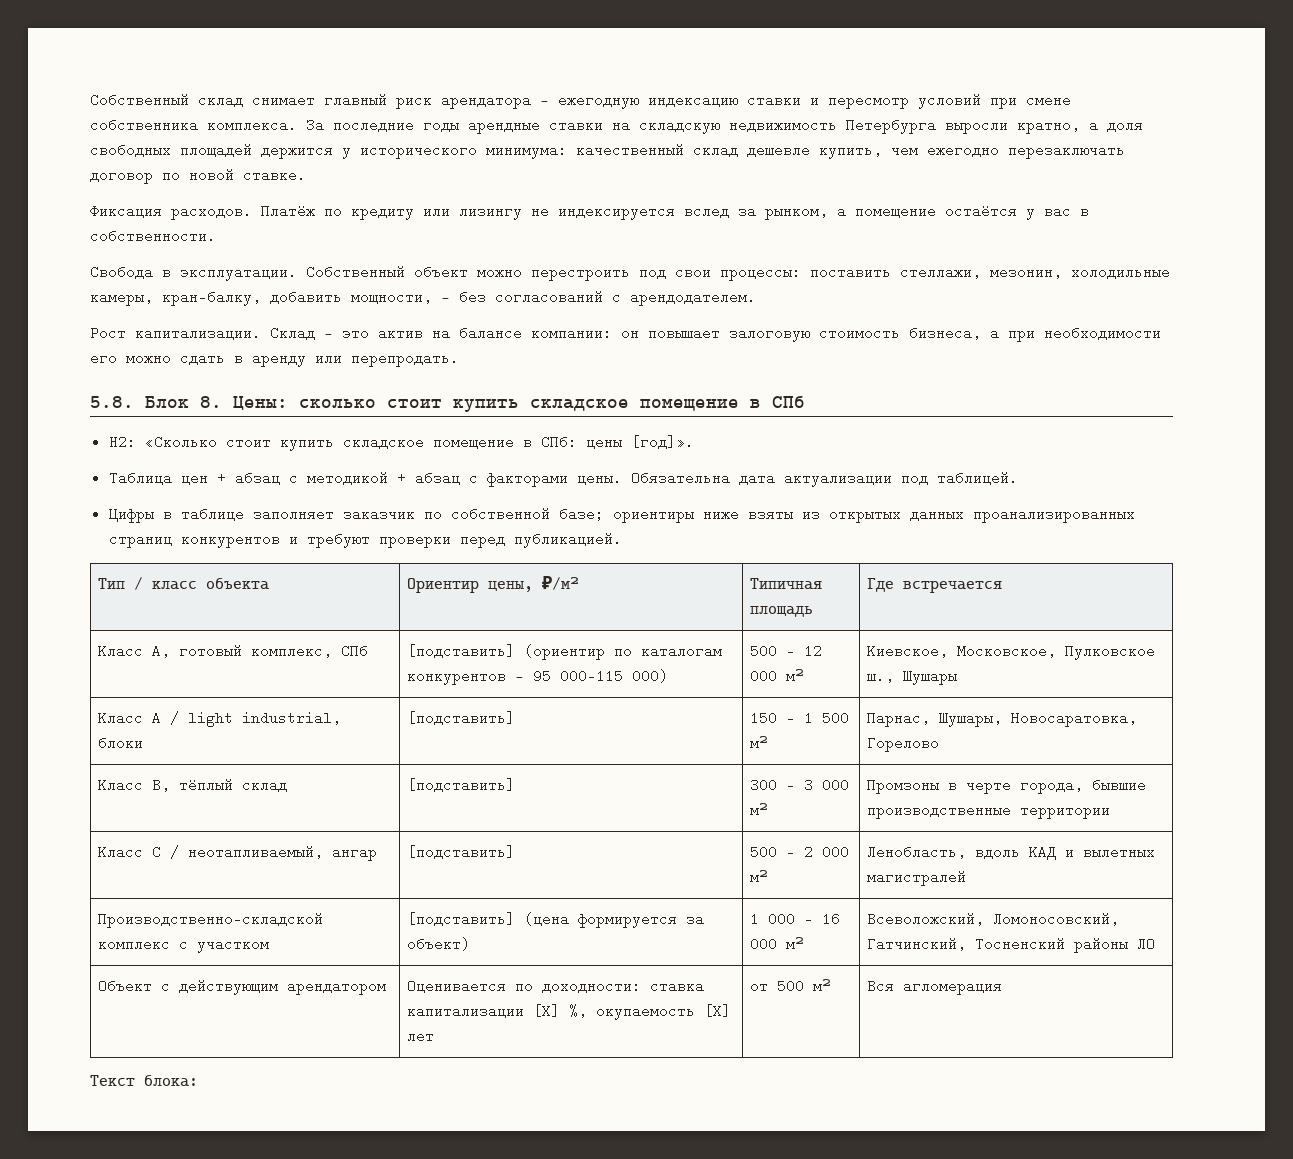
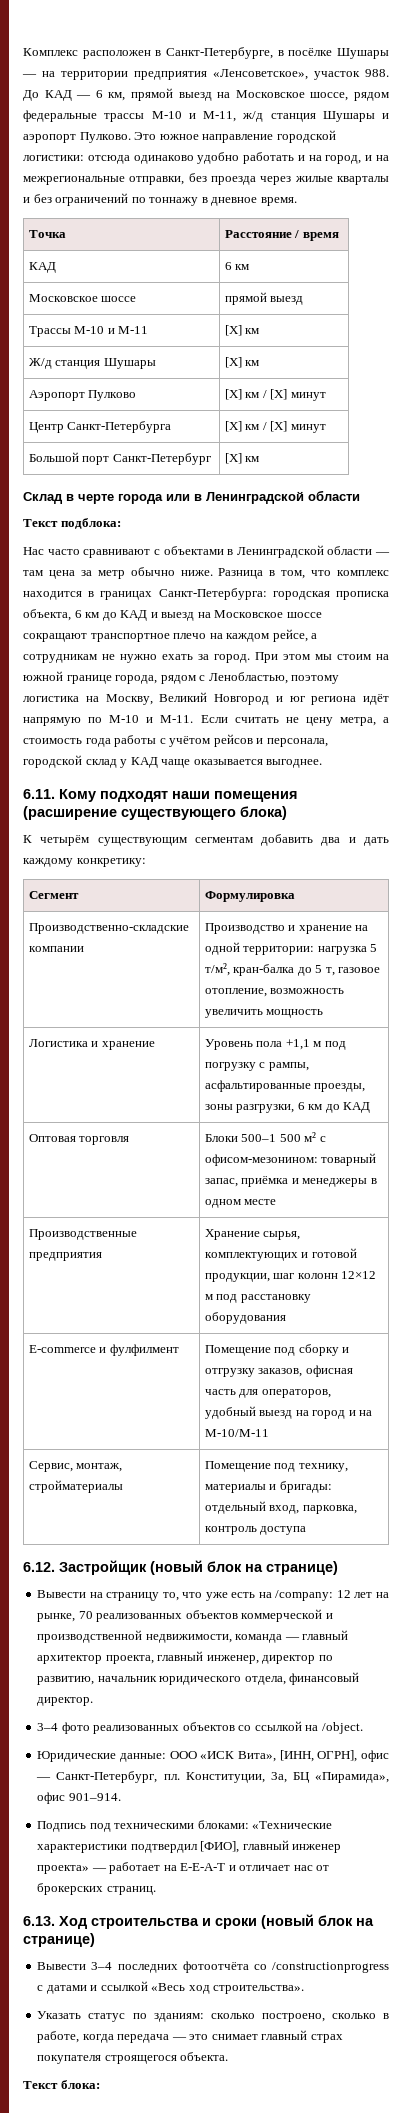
- Собственный склад снимает главный риск арендатора — ежегодную индексацию ставки и пересмотр условий при смене собственника комплекса. За последние годы арендные ставки на складскую недвижимость Петербурга выросли кратно, а доля свободных площадей держится у исторического минимума: качественный склад дешевле купить, чем ежегодно перезаключать договор по новой ставке.
- Фиксация расходов. Платёж по кредиту или лизингу не индексируется вслед за рынком, а помещение остаётся у вас в собственности.
- Свобода в эксплуатации. Собственный объект можно перестроить под свои процессы: поставить стеллажи, мезонин, холодильные камеры, кран-балку, добавить мощности, — без согласований с арендодателем.
- Рост капитализации. Склад — это актив на балансе компании: он повышает залоговую стоимость бизнеса, а при необходимости его можно сдать в аренду или перепродать.
- 5.8. Блок 8. Цены: сколько стоит купить складское помещение в СПб
- H2: «Сколько стоит купить складское помещение в СПб: цены [год]».
- Таблица цен + абзац с методикой + абзац с факторами цены. Обязательна дата актуализации под таблицей.
- Цифры в таблице заполняет заказчик по собственной базе; ориентиры ниже взяты из открытых данных проанализированных страниц конкурентов и требуют проверки перед публикацией.
- Тип / класс объекта | Ориентир цены, ₽/м² | Типичная площадь | Где встречается
- Класс A, готовый комплекс, СПб | [подставить] (ориентир по каталогам конкурентов — 95 000–115 000) | 500 – 12 000 м² | Киевское, Московское, Пулковское ш., Шушары
- Класс A / light industrial, блоки | [подставить] | 150 – 1 500 м² | Парнас, Шушары, Новосаратовка, Горелово
- Класс B, тёплый склад | [подставить] | 300 – 3 000 м² | Промзоны в черте города, бывшие производственные территории
- Класс C / неотапливаемый, ангар | [подставить] | 500 – 2 000 м² | Ленобласть, вдоль КАД и вылетных магистралей
- Производственно-складской комплекс с участком | [подставить] (цена формируется за объект) | 1 000 – 16 000 м² | Всеволожский, Ломоносовский, Гатчинский, Тосненский районы ЛО
- Объект с действующим арендатором | Оценивается по доходности: ставка капитализации [X] %, окупаемость [X] лет | от 500 м² | Вся агломерация
+ Комплекс расположен в Санкт-Петербурге, в посёлке Шушары — на территории предприятия «Ленсоветское», участок 988. До КАД — 6 км, прямой выезд на Московское шоссе, рядом федеральные трассы М-10 и М-11, ж/д станция Шушары и аэропорт Пулково. Это южное направление городской логистики: отсюда одинаково удобно работать и на город, и на межрегиональные отправки, без проезда через жилые кварталы и без ограничений по тоннажу в дневное время.
+ Точка | Расстояние / время
+ КАД | 6 км
+ Московское шоссе | прямой выезд
+ Трассы М-10 и М-11 | [X] км
+ Ж/д станция Шушары | [X] км
+ Аэропорт Пулково | [X] км / [X] минут
+ Центр Санкт-Петербурга | [X] км / [X] минут
+ Большой порт Санкт-Петербург | [X] км
+ Склад в черте города или в Ленинградской области
+ Текст подблока:
+ Нас часто сравнивают с объектами в Ленинградской области — там цена за метр обычно ниже. Разница в том, что комплекс находится в границах Санкт-Петербурга: городская прописка объекта, 6 км до КАД и выезд на Московское шоссе сокращают транспортное плечо на каждом рейсе, а сотрудникам не нужно ехать за город. При этом мы стоим на южной границе города, рядом с Ленобластью, поэтому логистика на Москву, Великий Новгород и юг региона идёт напрямую по М-10 и М-11. Если считать не цену метра, а стоимость года работы с учётом рейсов и персонала, городской склад у КАД чаще оказывается выгоднее.
+ 6.11. Кому подходят наши помещения (расширение существующего блока)
+ К четырём существующим сегментам добавить два и дать каждому конкретику:
+ Сегмент | Формулировка
+ Производственно-складские компании | Производство и хранение на одной территории: нагрузка 5 т/м², кран-балка до 5 т, газовое отопление, возможность увеличить мощность
+ Логистика и хранение | Уровень пола +1,1 м под погрузку с рампы, асфальтированные проезды, зоны разгрузки, 6 км до КАД
+ Оптовая торговля | Блоки 500–1 500 м² с офисом-мезонином: товарный запас, приёмка и менеджеры в одном месте
+ Производственные предприятия | Хранение сырья, комплектующих и готовой продукции, шаг колонн 12×12 м под расстановку оборудования
+ E-commerce и фулфилмент | Помещение под сборку и отгрузку заказов, офисная часть для операторов, удобный выезд на город и на М-10/М-11
+ Сервис, монтаж, стройматериалы | Помещение под технику, материалы и бригады: отдельный вход, парковка, контроль доступа
+ 6.12. Застройщик (новый блок на странице)
+ Вывести на страницу то, что уже есть на /company: 12 лет на рынке, 70 реализованных объектов коммерческой и производственной недвижимости, команда — главный архитектор проекта, главный инженер, директор по развитию, начальник юридического отдела, финансовый директор.
+ 3–4 фото реализованных объектов со ссылкой на /object.
+ Юридические данные: ООО «ИСК Вита», [ИНН, ОГРН], офис — Санкт-Петербург, пл. Конституции, 3а, БЦ «Пирамида», офис 901–914.
+ Подпись под техническими блоками: «Технические характеристики подтвердил [ФИО], главный инженер проекта» — работает на E-E-A-T и отличает нас от брокерских страниц.
+ 6.13. Ход строительства и сроки (новый блок на странице)
+ Вывести 3–4 последних фотоотчёта со /constructionprogress с датами и ссылкой «Весь ход строительства».
+ Указать статус по зданиям: сколько построено, сколько в работе, когда передача — это снимает главный страх покупателя строящегося объекта.

